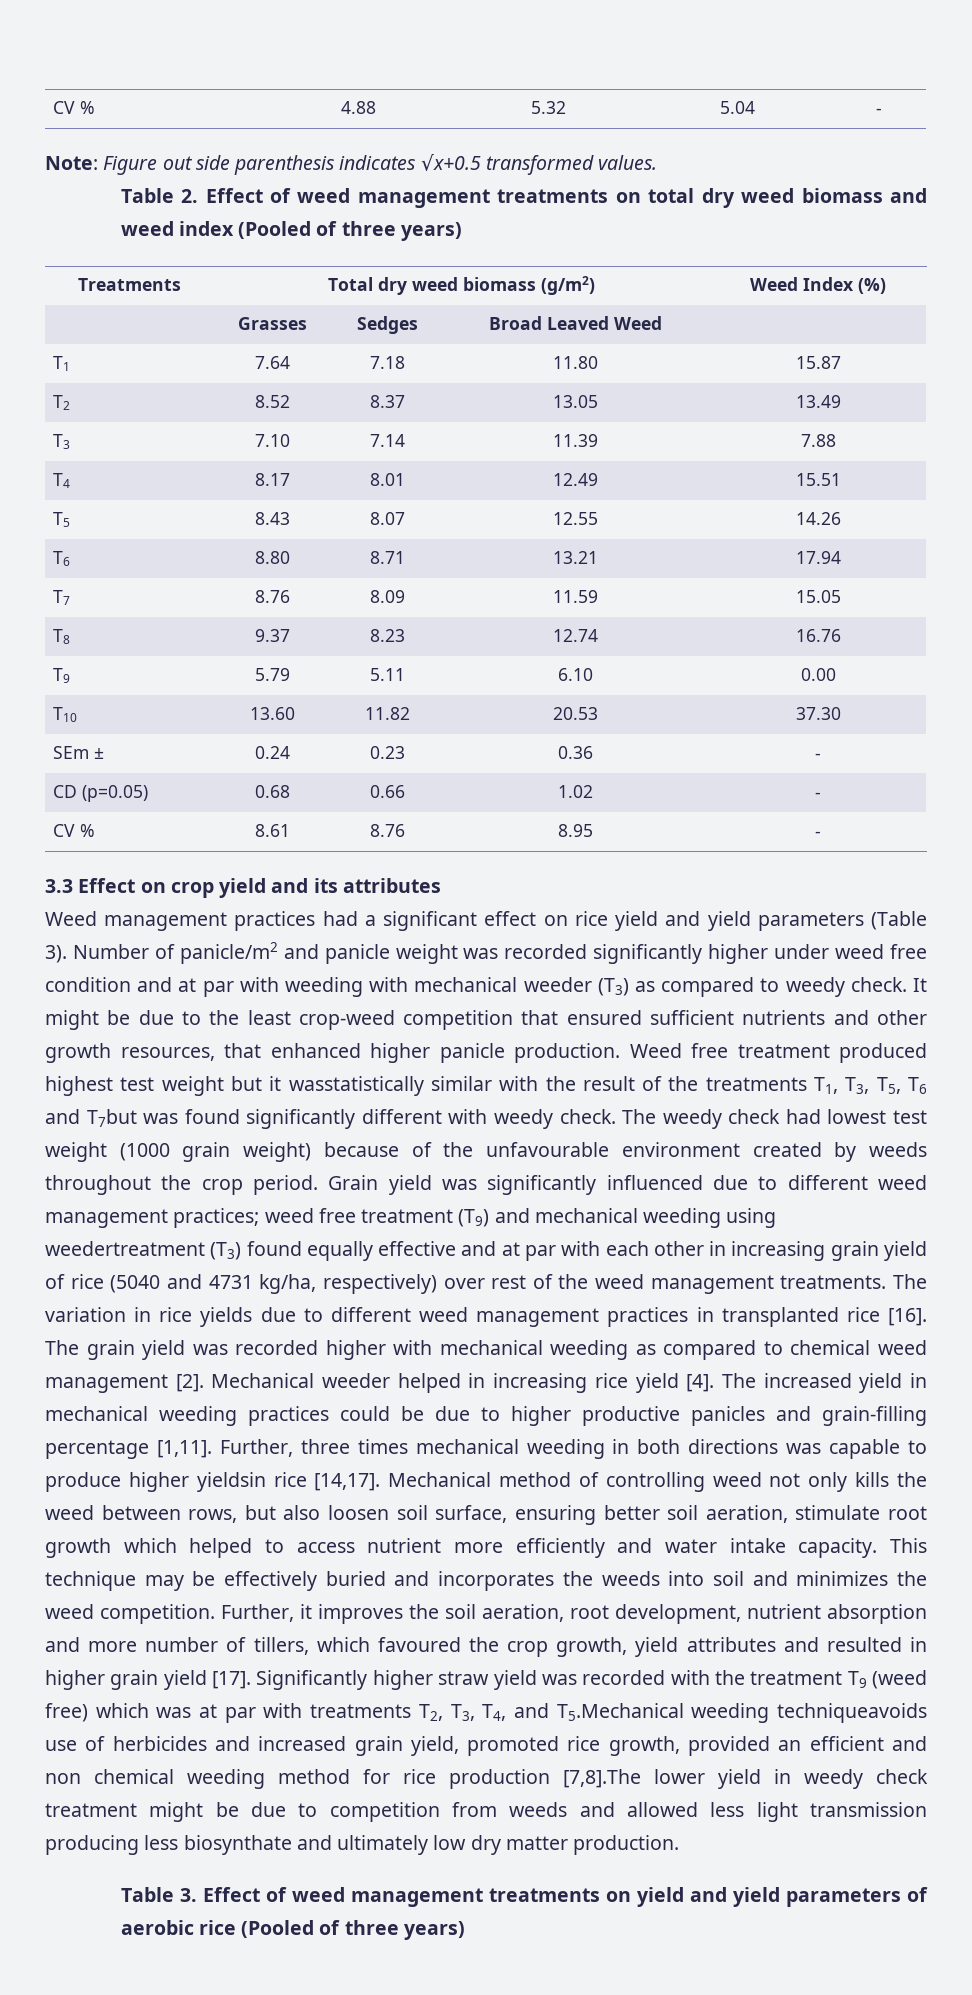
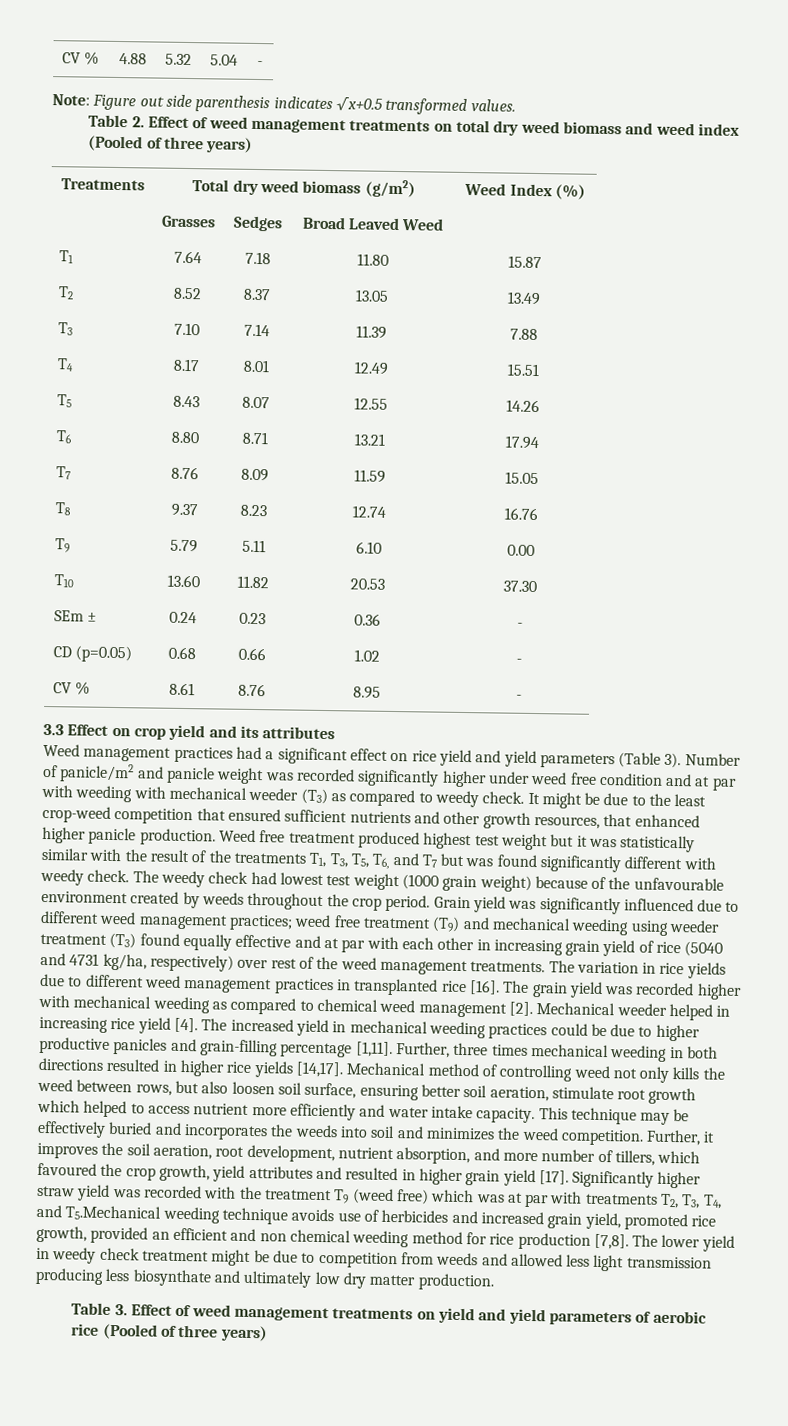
- Weed free treatment produced highest test weight but it wasstatistically similar with the result of the treatments T1, T3, T5, T6 and T7but was found significantly different with weedy check.
+ Weed free treatment produced highest test weight but it was statistically similar with the result of the treatments T1, T3, T5, T6, and T7 but was found significantly different with weedy check.
- Grain yield was significantly influenced due to different weed management practices; weed free treatment (T9) and mechanical weeding using weedertreatment (T3) found equally effective and at par with each other in increasing grain yield of rice (5040 and 4731 kg/ha, respectively) over rest of the weed management treatments.
+ Grain yield was significantly influenced due to different weed management practices; weed free treatment (T9) and mechanical weeding using weeder treatment (T3) found equally effective and at par with each other in increasing grain yield of rice (5040 and 4731 kg/ha, respectively) over rest of the weed management treatments.
- Further, three times mechanical weeding in both directions was capable to produce higher yieldsin rice [14,17].
+ Further, three times mechanical weeding in both directions resulted in higher rice yields [14,17].
- Further, it improves the soil aeration, root development, nutrient absorption and more number of tillers, which favoured the crop growth, yield attributes and resulted in higher grain yield [17].
+ Further, it improves the soil aeration, root development, nutrient absorption, and more number of tillers, which favoured the crop growth, yield attributes and resulted in higher grain yield [17].
- Significantly higher straw yield was recorded with the treatment T9 (weed free) which was at par with treatments T2, T3, T4, and T5.Mechanical weeding techniqueavoids use of herbicides and increased grain yield, promoted rice growth, provided an efficient and non chemical weeding method for rice production [7,8].The lower yield in weedy check treatment might be due to competition from weeds and allowed less light transmission producing less biosynthate and ultimately low dry matter production.
+ Significantly higher straw yield was recorded with the treatment T9 (weed free) which was at par with treatments T2, T3, T4, and T5.Mechanical weeding technique avoids use of herbicides and increased grain yield, promoted rice growth, provided an efficient and non chemical weeding method for rice production [7,8]. The lower yield in weedy check treatment might be due to competition from weeds and allowed less light transmission producing less biosynthate and ultimately low dry matter production.

